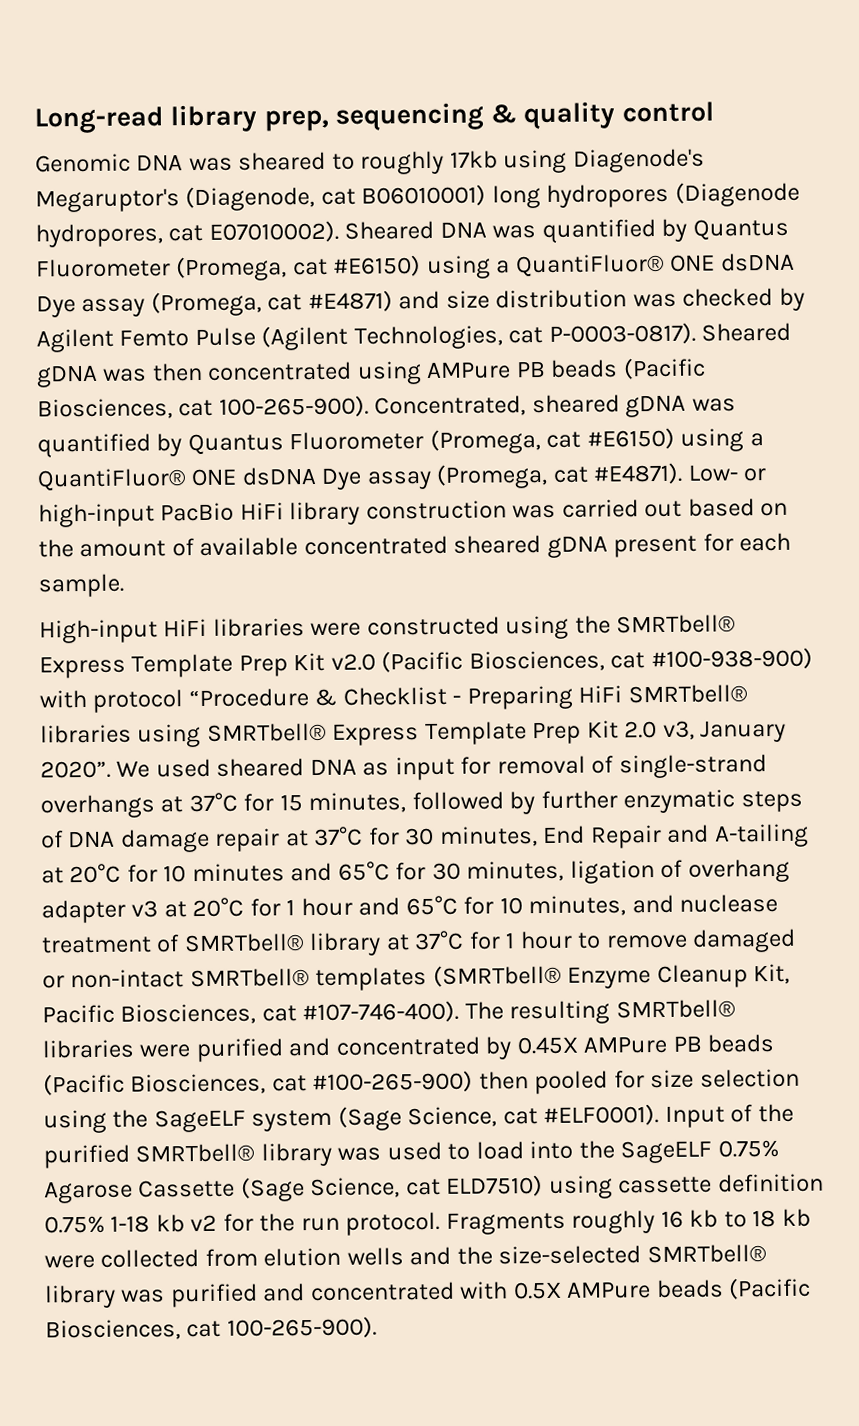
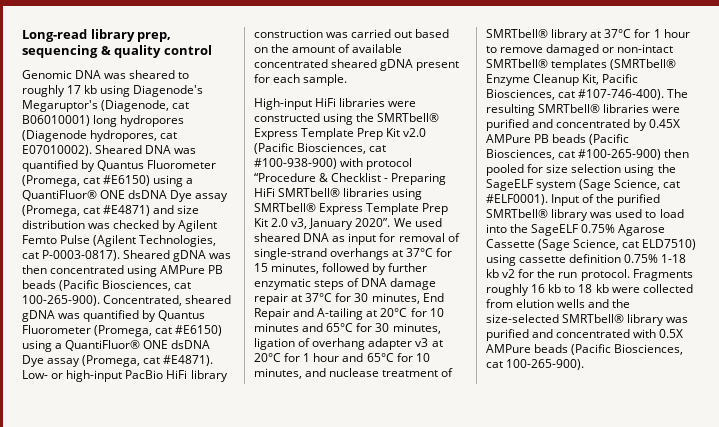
- Genomic DNA was sheared to roughly 17kb using Diagenode's Megaruptor's (Diagenode, cat B06010001) long hydropores (Diagenode hydropores, cat E07010002).
+ Genomic DNA was sheared to roughly 17 kb using Diagenode's Megaruptor's (Diagenode, cat B06010001) long hydropores (Diagenode hydropores, cat E07010002).

